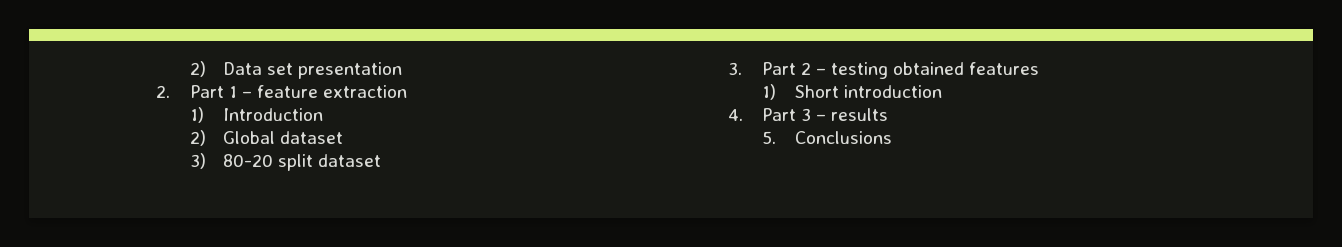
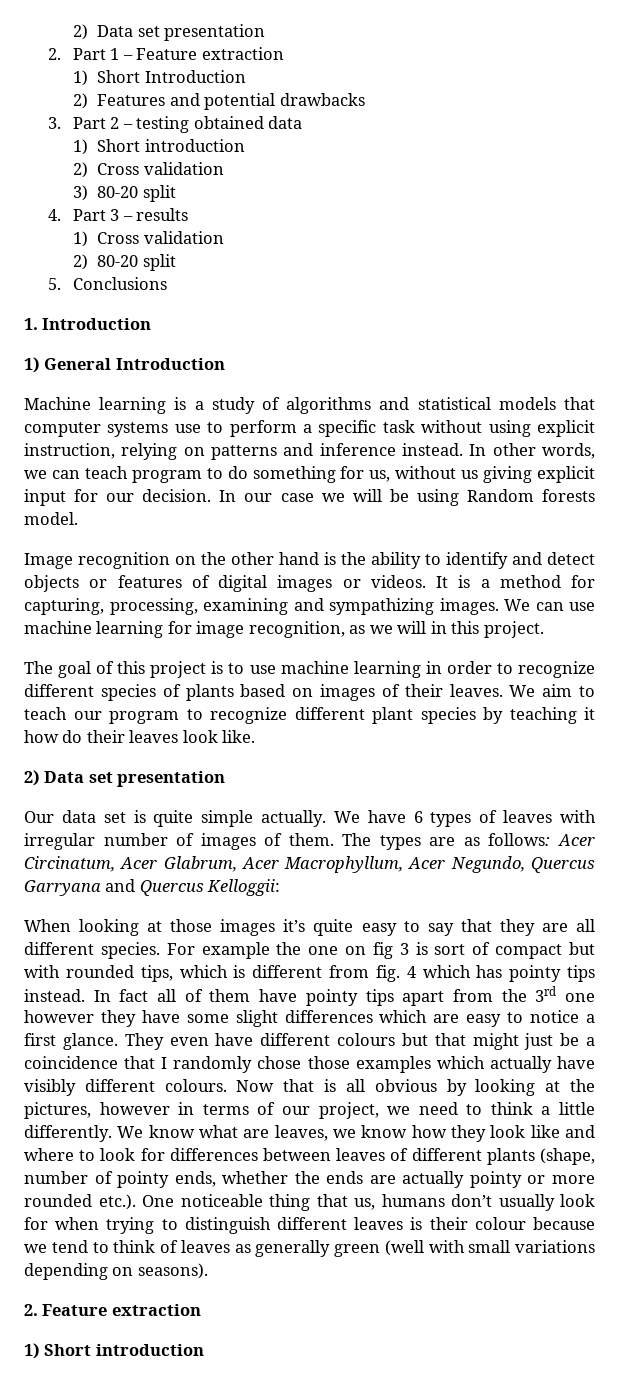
- 2. Part 1 – feature extraction
- 1) Introduction
+ 2. Part 1 – Feature extraction
+ 1) Short Introduction
- 2) Global dataset
- 3) 80-20 split dataset
+ 2) Features and potential drawbacks
- 3. Part 2 – testing obtained features
+ 3. Part 2 – testing obtained data
  1) Short introduction
+ 2) Cross validation
+ 3) 80-20 split
+ 1) Cross validation
+ 2) 80-20 split
  5. Conclusions
+ 1. Introduction
+ 1) General Introduction
+ Machine learning is a study of algorithms and statistical models that computer systems use to perform a specific task without using explicit instruction, relying on patterns and inference instead. In other words, we can teach program to do something for us, without us giving explicit input for our decision. In our case we will be using Random forests model.
+ Image recognition on the other hand is the ability to identify and detect objects or features of digital images or videos. It is a method for capturing, processing, examining and sympathizing images. We can use machine learning for image recognition, as we will in this project.
+ The goal of this project is to use machine learning in order to recognize different species of plants based on images of their leaves. We aim to teach our program to recognize different plant species by teaching it how do their leaves look like.
+ 2) Data set presentation
+ Our data set is quite simple actually. We have 6 types of leaves with irregular number of images of them. The types are as follows: Acer Circinatum, Acer Glabrum, Acer Macrophyllum, Acer Negundo, Quercus Garryana and Quercus Kelloggii:
+ When looking at those images it’s quite easy to say that they are all different species. For example the one on fig 3 is sort of compact but with rounded tips, which is different from fig. 4 which has pointy tips instead. In fact all of them have pointy tips apart from the 3rd one however they have some slight differences which are easy to notice a first glance. They even have different colours but that might just be a coincidence that I randomly chose those examples which actually have visibly different colours. Now that is all obvious by looking at the pictures, however in terms of our project, we need to think a little differently. We know what are leaves, we know how they look like and where to look for differences between leaves of different plants (shape, number of pointy ends, whether the ends are actually pointy or more rounded etc.). One noticeable thing that us, humans don’t usually look for when trying to distinguish different leaves is their colour because we tend to think of leaves as generally green (well with small variations depending on seasons).
+ 2. Feature extraction
+ 1) Short introduction

